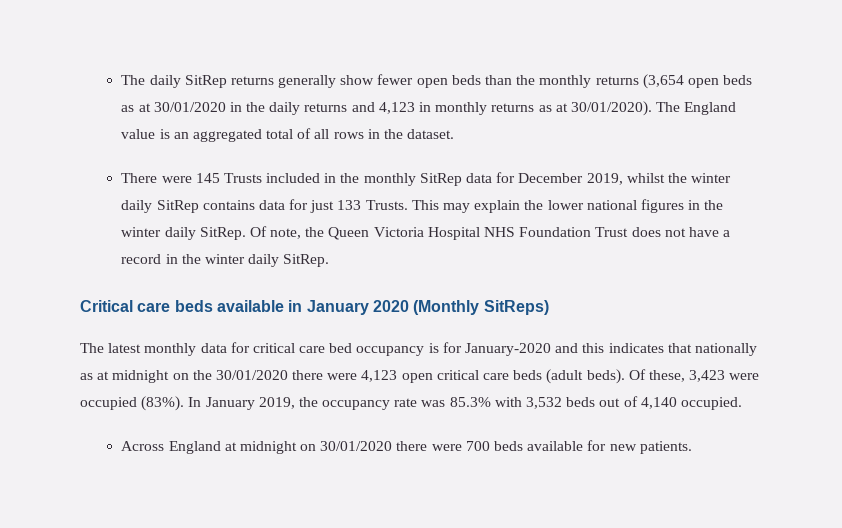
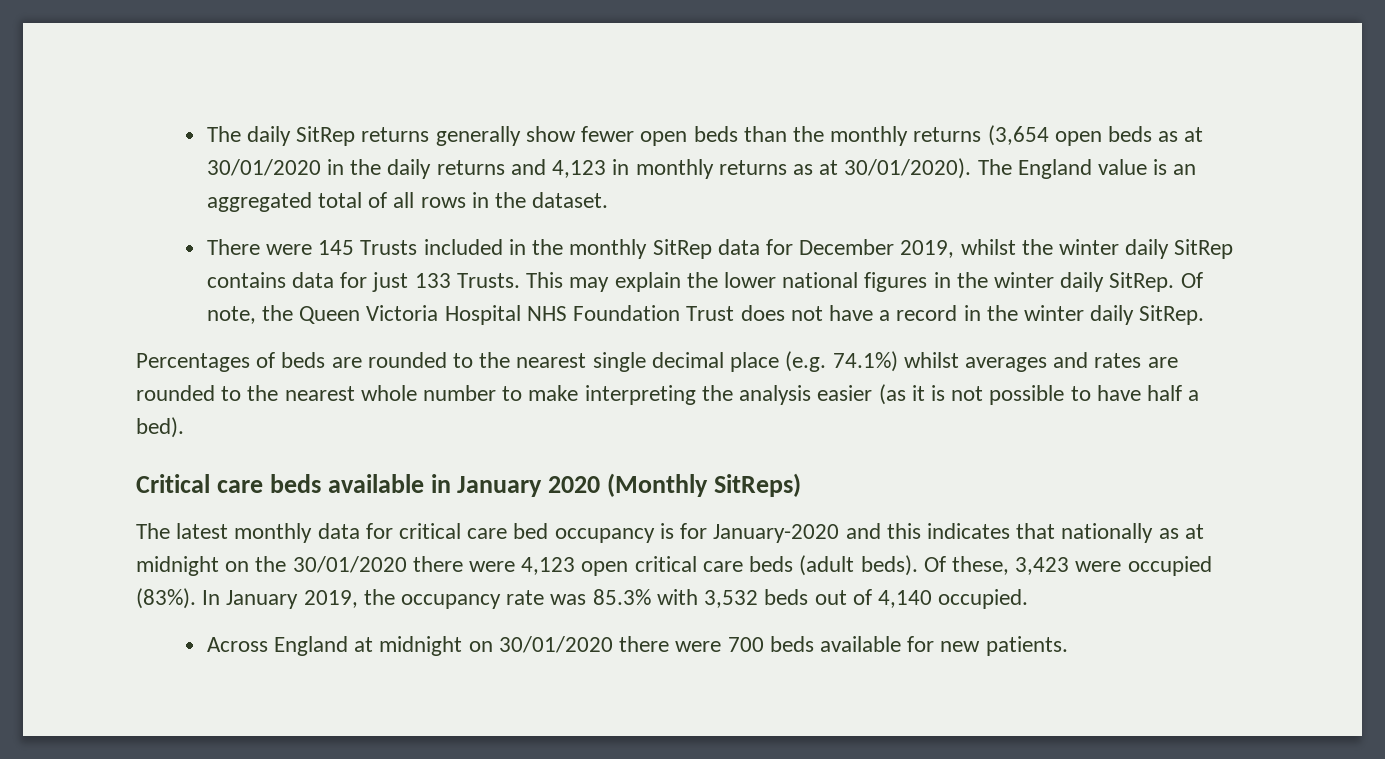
+ Percentages of beds are rounded to the nearest single decimal place (e.g. 74.1%) whilst averages and rates are rounded to the nearest whole number to make interpreting the analysis easier (as it is not possible to have half a bed).

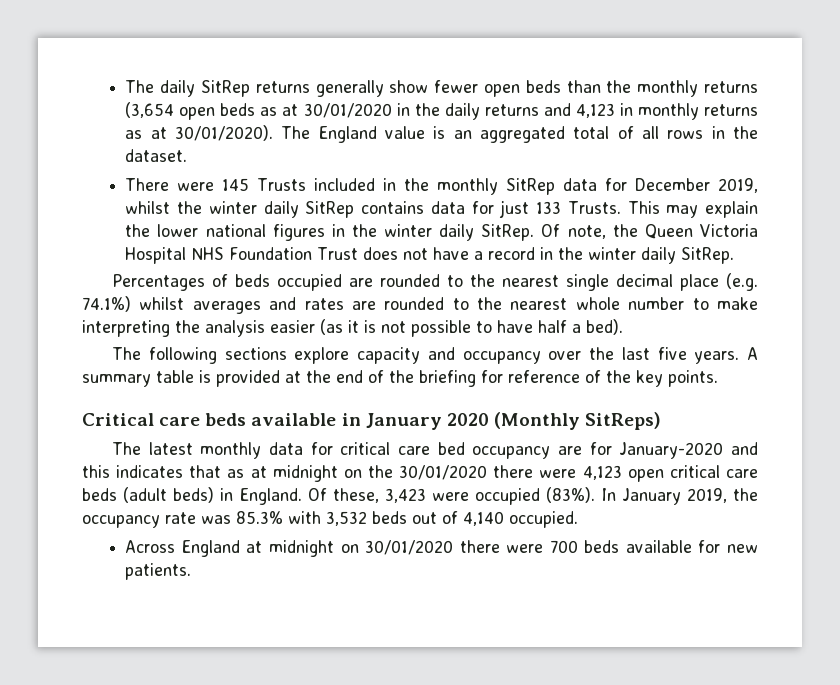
- Percentages of beds are rounded to the nearest single decimal place (e.g. 74.1%) whilst averages and rates are rounded to the nearest whole number to make interpreting the analysis easier (as it is not possible to have half a bed).
+ Percentages of beds occupied are rounded to the nearest single decimal place (e.g. 74.1%) whilst averages and rates are rounded to the nearest whole number to make interpreting the analysis easier (as it is not possible to have half a bed).
+ The following sections explore capacity and occupancy over the last five years. A summary table is provided at the end of the briefing for reference of the key points.
- The latest monthly data for critical care bed occupancy is for January-2020 and this indicates that nationally as at midnight on the 30/01/2020 there were 4,123 open critical care beds (adult beds).
+ The latest monthly data for critical care bed occupancy are for January-2020 and this indicates that as at midnight on the 30/01/2020 there were 4,123 open critical care beds (adult beds) in England.

